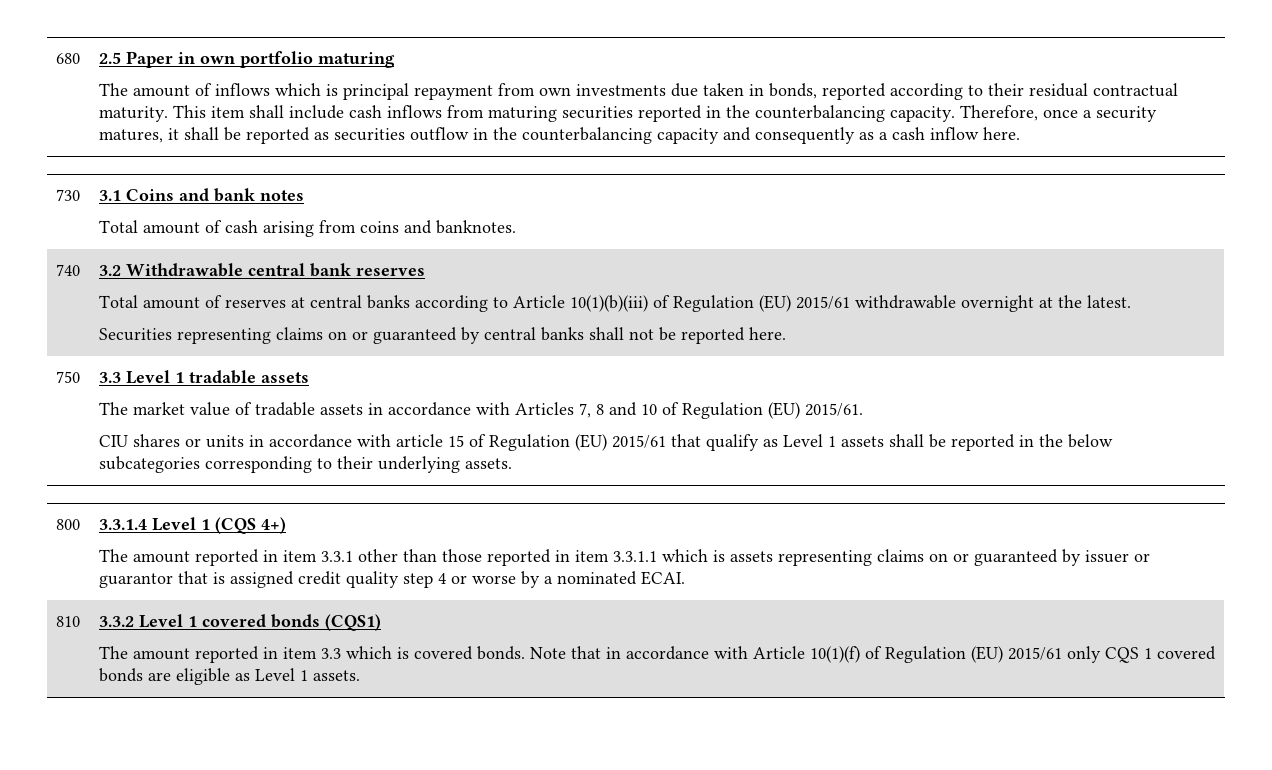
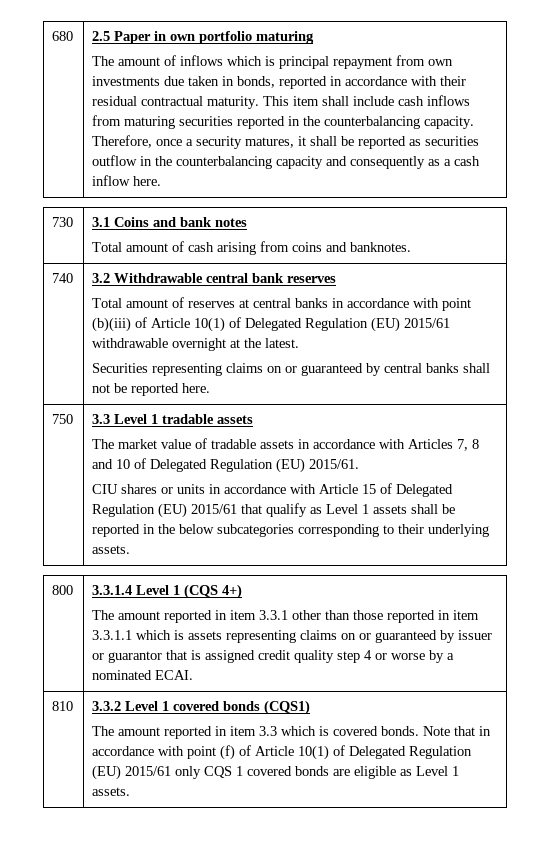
- The amount of inflows which is principal repayment from own investments due taken in bonds, reported according to their residual contractual maturity.
+ The amount of inflows which is principal repayment from own investments due taken in bonds, reported in accordance with their residual contractual maturity.
- Total amount of reserves at central banks according to Article 10(1)(b)(iii) of Regulation (EU) 2015/61 withdrawable overnight at the latest.
+ Total amount of reserves at central banks in accordance with point (b)(iii) of Article 10(1) of Delegated Regulation (EU) 2015/61 withdrawable overnight at the latest.
- The market value of tradable assets in accordance with Articles 7, 8 and 10 of Regulation (EU) 2015/61.
+ The market value of tradable assets in accordance with Articles 7, 8 and 10 of Delegated Regulation (EU) 2015/61.
- CIU shares or units in accordance with article 15 of Regulation (EU) 2015/61 that qualify as Level 1 assets shall be reported in the below subcategories corresponding to their underlying assets.
+ CIU shares or units in accordance with Article 15 of Delegated Regulation (EU) 2015/61 that qualify as Level 1 assets shall be reported in the below subcategories corresponding to their underlying assets.
- Note that in accordance with Article 10(1)(f) of Regulation (EU) 2015/61 only CQS 1 covered bonds are eligible as Level 1 assets.
+ Note that in accordance with point (f) of Article 10(1) of Delegated Regulation (EU) 2015/61 only CQS 1 covered bonds are eligible as Level 1 assets.

